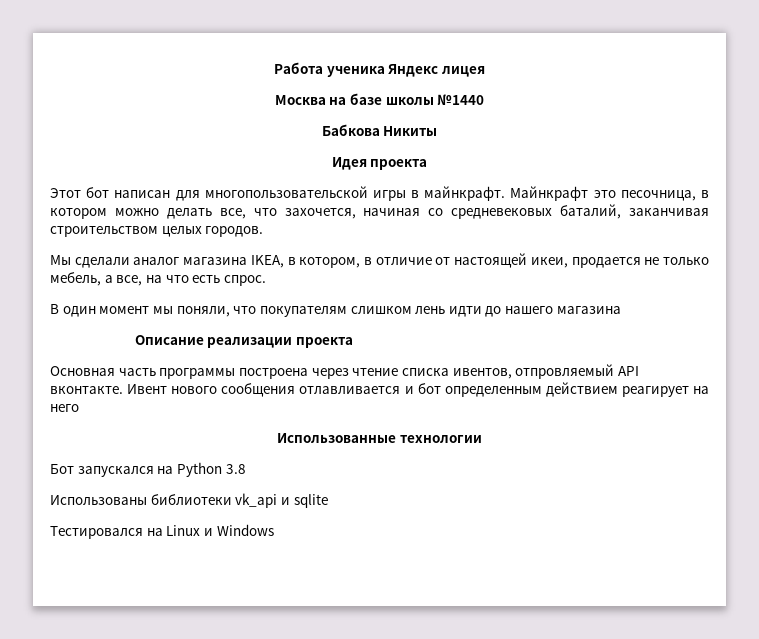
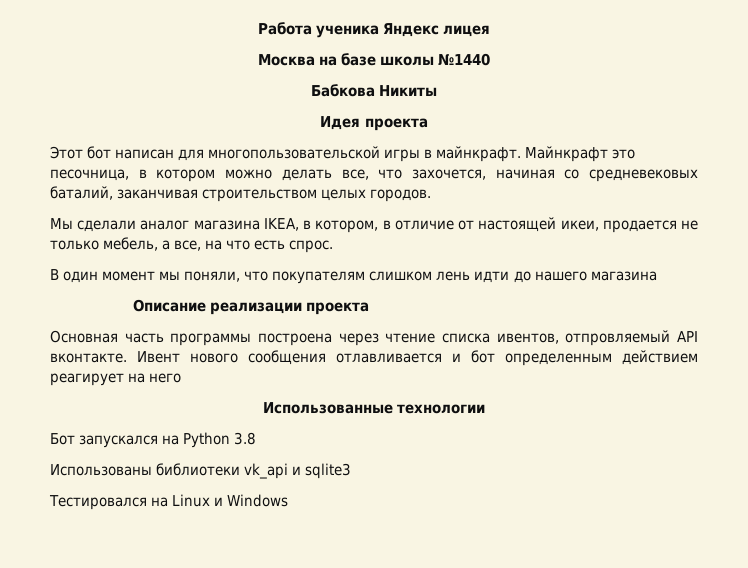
- Использованы библиотеки vk_api и sqlite
+ Использованы библиотеки vk_api и sqlite3

